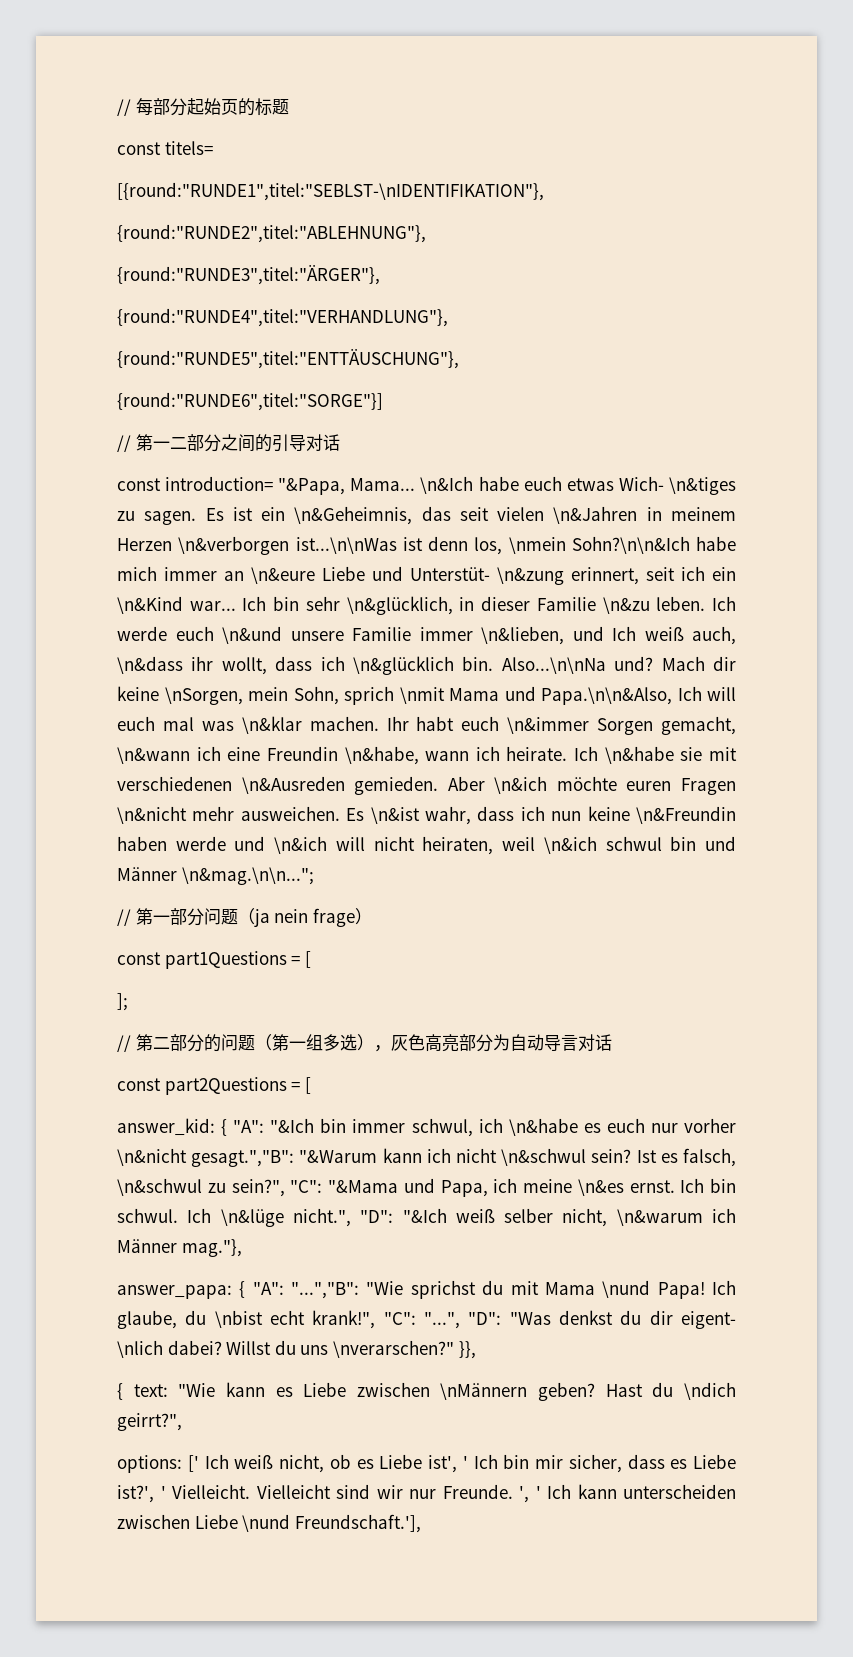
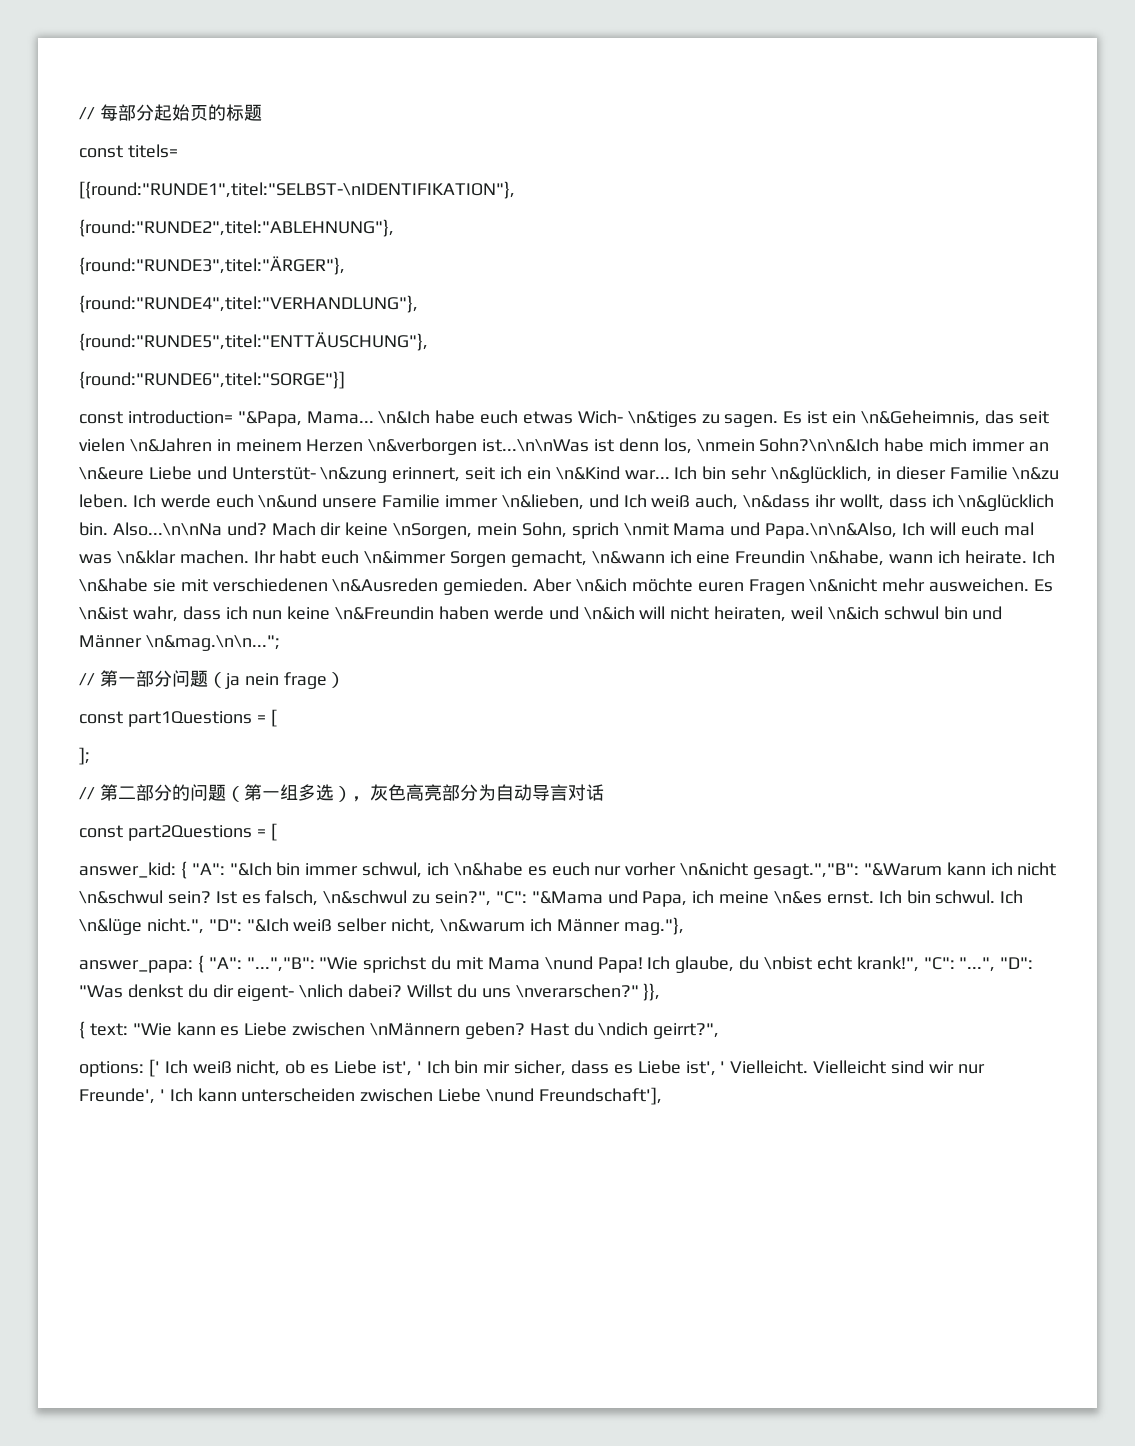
- [{round:"RUNDE1",titel:"SEBLST-\nIDENTIFIKATION"},
+ [{round:"RUNDE1",titel:"SELBST-\nIDENTIFIKATION"},
- // 第一二部分之间的引导对话
- options: [' Ich weiß nicht, ob es Liebe ist', ' Ich bin mir sicher, dass es Liebe ist?', ' Vielleicht.
+ options: [' Ich weiß nicht, ob es Liebe ist', ' Ich bin mir sicher, dass es Liebe ist', ' Vielleicht.
- Vielleicht sind wir nur Freunde. ', ' Ich kann unterscheiden zwischen Liebe \nund Freundschaft.'],
+ Vielleicht sind wir nur Freunde', ' Ich kann unterscheiden zwischen Liebe \nund Freundschaft'],

